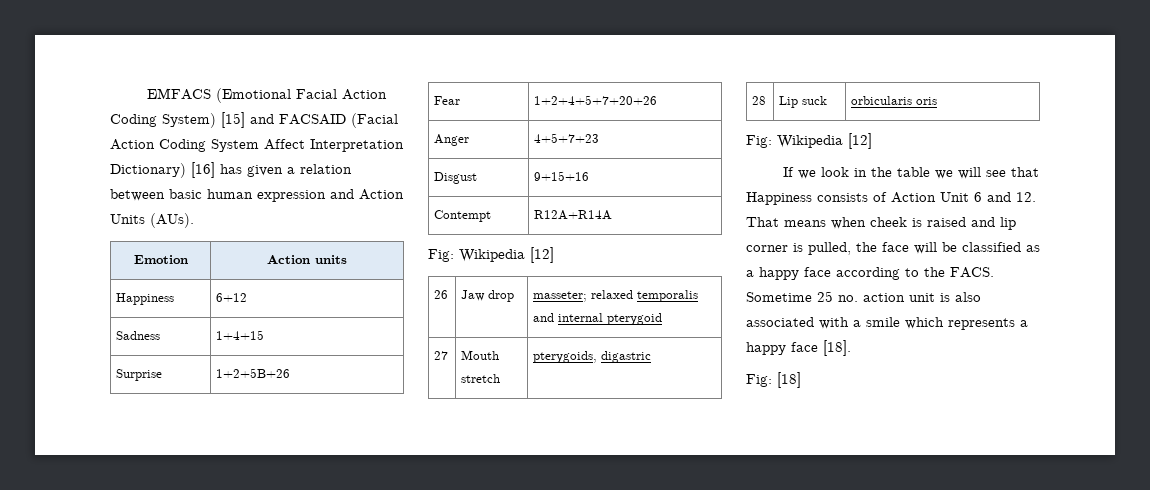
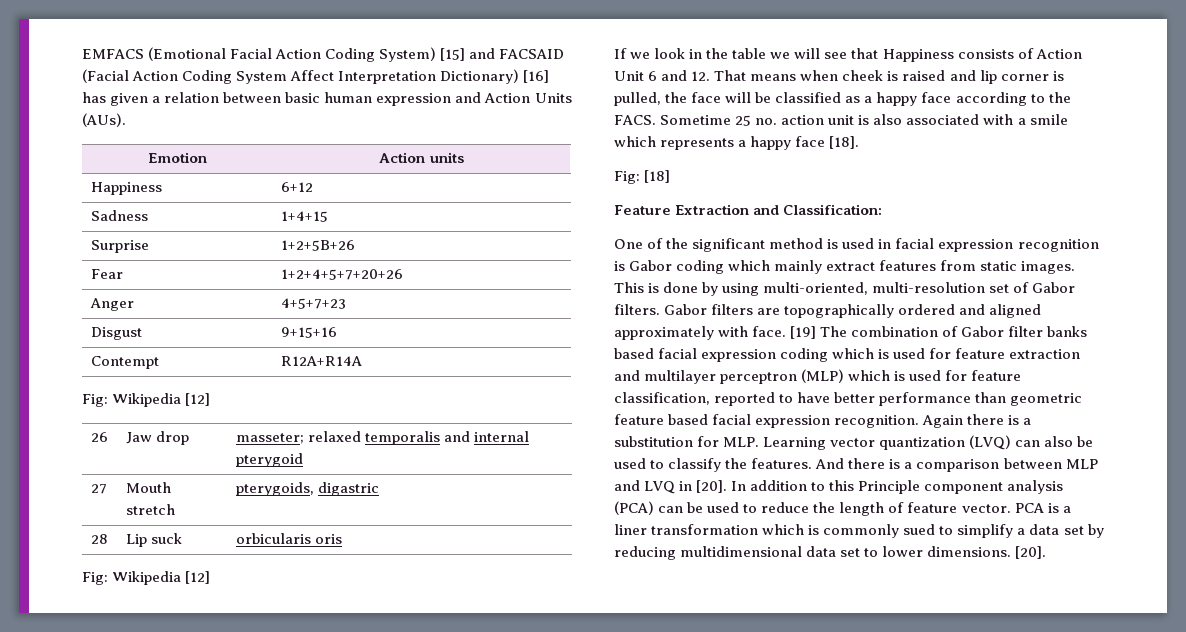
+ Feature Extraction and Classification:
+ One of the significant method is used in facial expression recognition is Gabor coding which mainly extract features from static images. This is done by using multi-oriented, multi-resolution set of Gabor filters. Gabor filters are topographically ordered and aligned approximately with face. [19] The combination of Gabor filter banks based facial expression coding which is used for feature extraction and multilayer perceptron (MLP) which is used for feature classification, reported to have better performance than geometric feature based facial expression recognition. Again there is a substitution for MLP. Learning vector quantization (LVQ) can also be used to classify the features. And there is a comparison between MLP and LVQ in [20]. In addition to this Principle component analysis (PCA) can be used to reduce the length of feature vector. PCA is a liner transformation which is commonly sued to simplify a data set by reducing multidimensional data set to lower dimensions. [20].

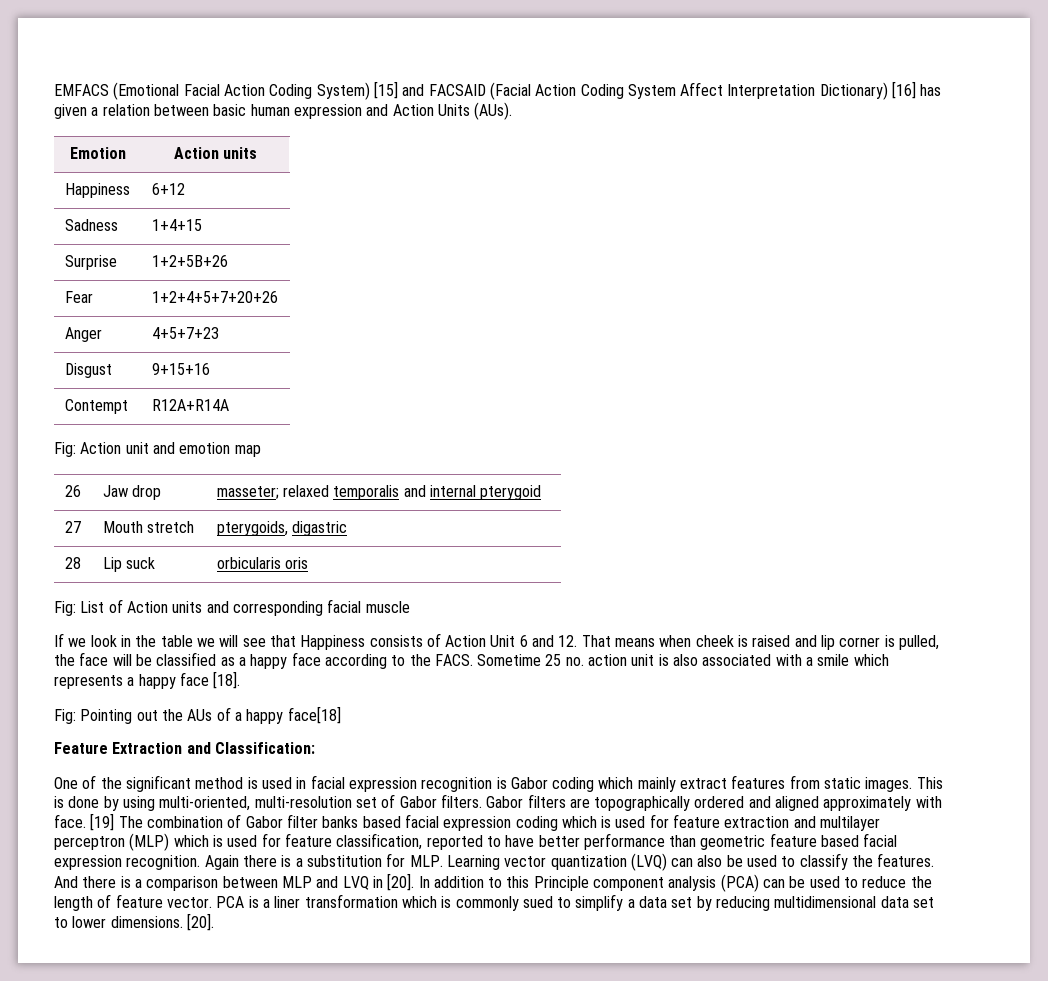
  Contempt | R12A+R14A
- Fig: Wikipedia [12]
+ Fig: Action unit and emotion map
  28 | Lip suck | orbicularis oris
- Fig: Wikipedia [12]
+ Fig: List of Action units and corresponding facial muscle
- Fig: [18]
+ Fig: Pointing out the AUs of a happy face[18]

